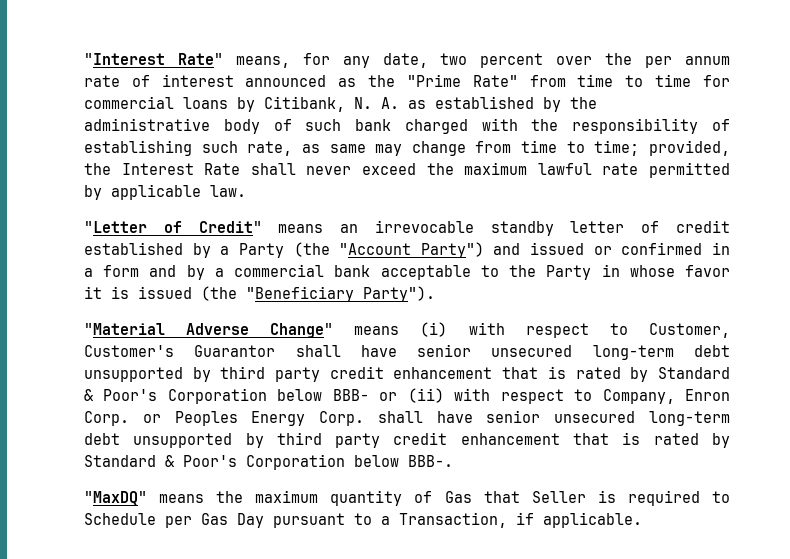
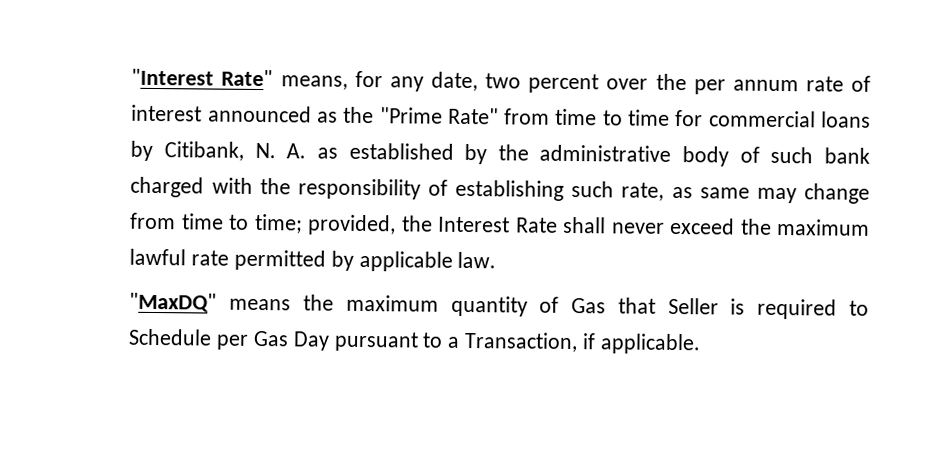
- "Letter of Credit" means an irrevocable standby letter of credit established by a Party (the "Account Party") and issued or confirmed in a form and by a commercial bank acceptable to the Party in whose favor it is issued (the "Beneficiary Party").
- "Material Adverse Change" means (i) with respect to Customer, Customer's Guarantor shall have senior unsecured long-term debt unsupported by third party credit enhancement that is rated by Standard & Poor's Corporation below BBB- or (ii) with respect to Company, Enron Corp. or Peoples Energy Corp. shall have senior unsecured long-term debt unsupported by third party credit enhancement that is rated by Standard & Poor's Corporation below BBB-.

